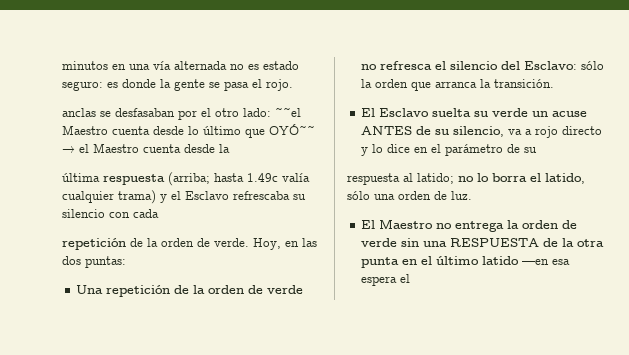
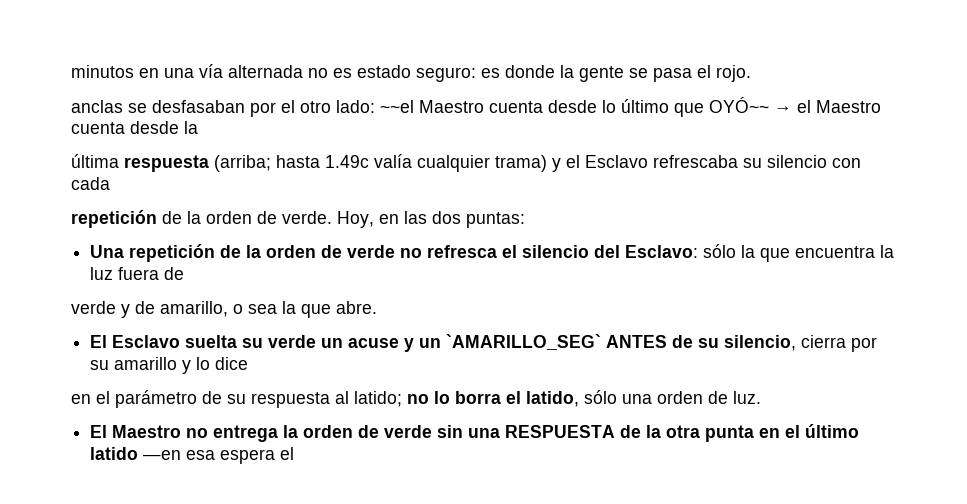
- Una repetición de la orden de verde no refresca el silencio del Esclavo: sólo la orden que arranca la transición.
+ Una repetición de la orden de verde no refresca el silencio del Esclavo: sólo la que encuentra la luz fuera de
+ verde y de amarillo, o sea la que abre.
- El Esclavo suelta su verde un acuse ANTES de su silencio, va a rojo directo y lo dice en el parámetro de su
- respuesta al latido; no lo borra el latido, sólo una orden de luz.
+ El Esclavo suelta su verde un acuse y un `AMARILLO_SEG` ANTES de su silencio, cierra por su amarillo y lo dice
+ en el parámetro de su respuesta al latido; no lo borra el latido, sólo una orden de luz.

